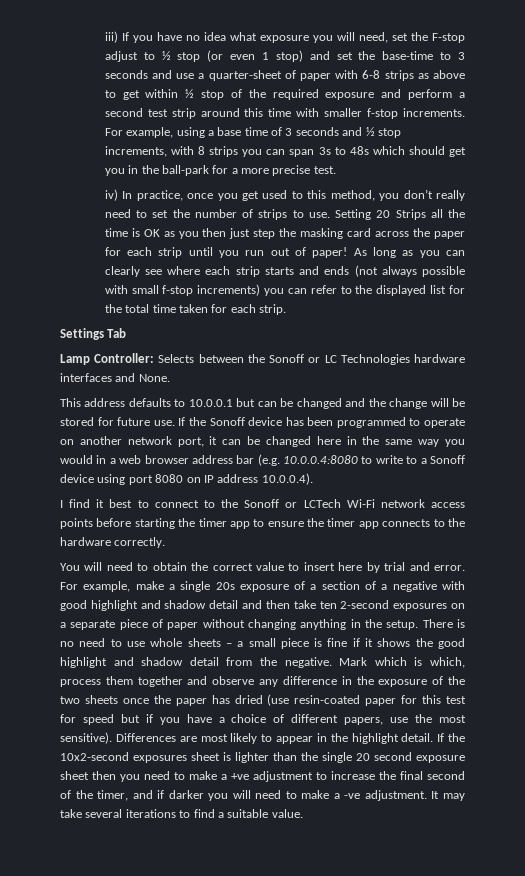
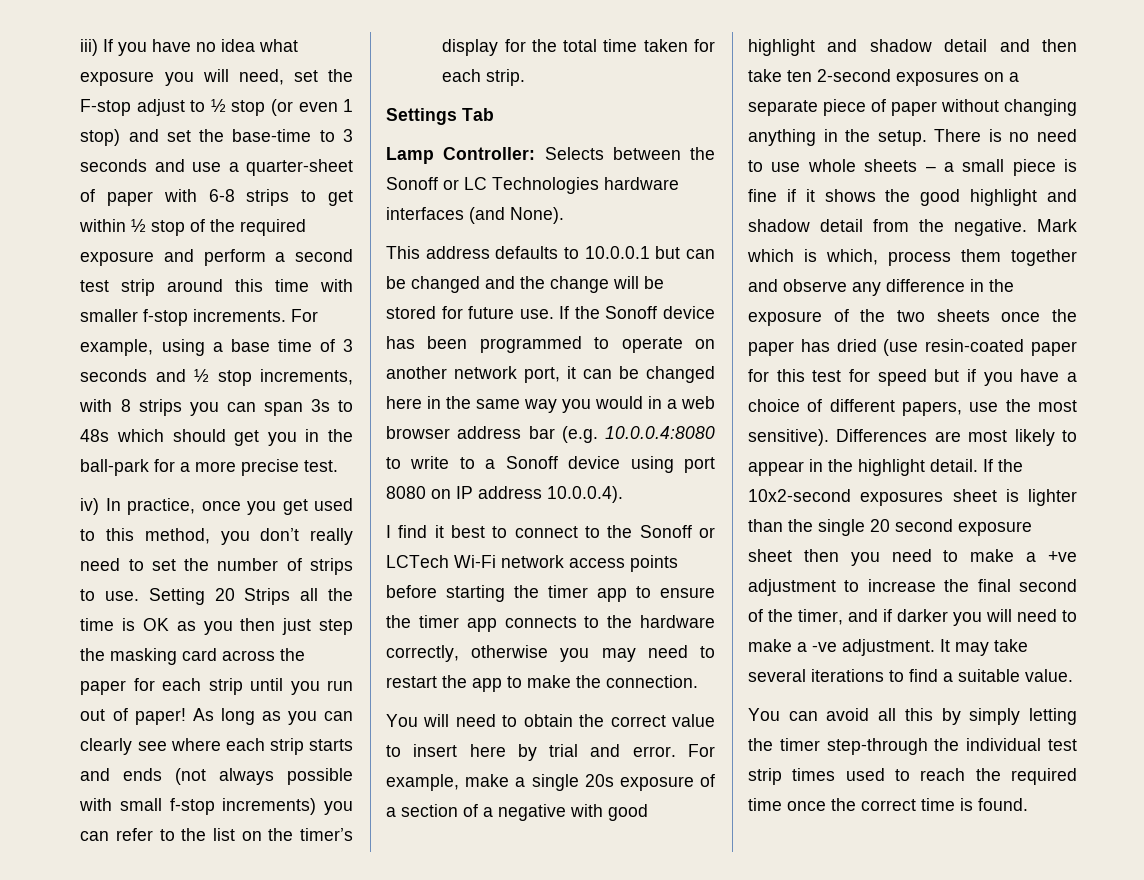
- iii) If you have no idea what exposure you will need, set the F-stop adjust to ½ stop (or even 1 stop) and set the base-time to 3 seconds and use a quarter-sheet of paper with 6-8 strips as above to get within ½ stop of the required exposure and perform a second test strip around this time with smaller f-stop increments.
+ iii) If you have no idea what exposure you will need, set the F-stop adjust to ½ stop (or even 1 stop) and set the base-time to 3 seconds and use a quarter-sheet of paper with 6-8 strips to get within ½ stop of the required exposure and perform a second test strip around this time with smaller f-stop increments.
- As long as you can clearly see where each strip starts and ends (not always possible with small f-stop increments) you can refer to the displayed list for the total time taken for each strip.
+ As long as you can clearly see where each strip starts and ends (not always possible with small f-stop increments) you can refer to the list on the timer’s display for the total time taken for each strip.
- Lamp Controller: Selects between the Sonoff or LC Technologies hardware interfaces and None.
+ Lamp Controller: Selects between the Sonoff or LC Technologies hardware interfaces (and None).
- I find it best to connect to the Sonoff or LCTech Wi-Fi network access points before starting the timer app to ensure the timer app connects to the hardware correctly.
+ I find it best to connect to the Sonoff or LCTech Wi-Fi network access points before starting the timer app to ensure the timer app connects to the hardware correctly, otherwise you may need to restart the app to make the connection.
+ You can avoid all this by simply letting the timer step-through the individual test strip times used to reach the required time once the correct time is found.

